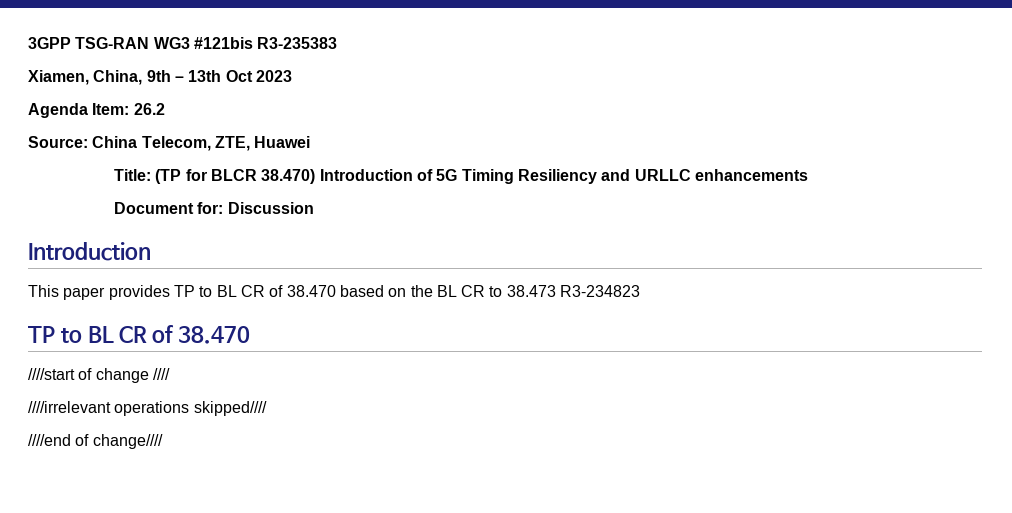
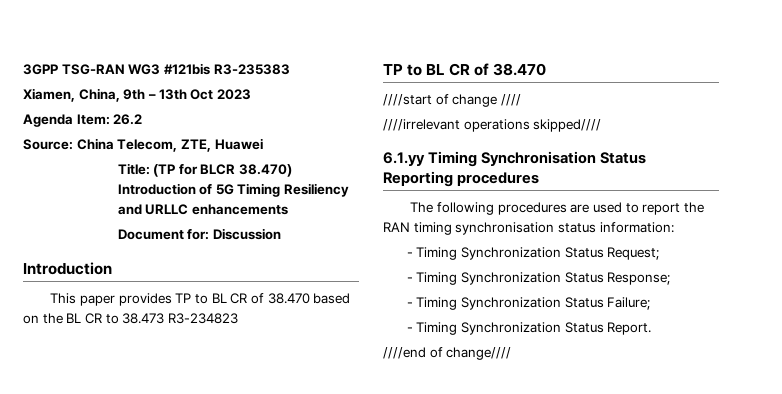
+ 6.1.yy Timing Synchronisation Status Reporting procedures
+ The following procedures are used to report the RAN timing synchronisation status information:
+ - Timing Synchronization Status Request;
+ - Timing Synchronization Status Response;
+ - Timing Synchronization Status Failure;
+ - Timing Synchronization Status Report.

